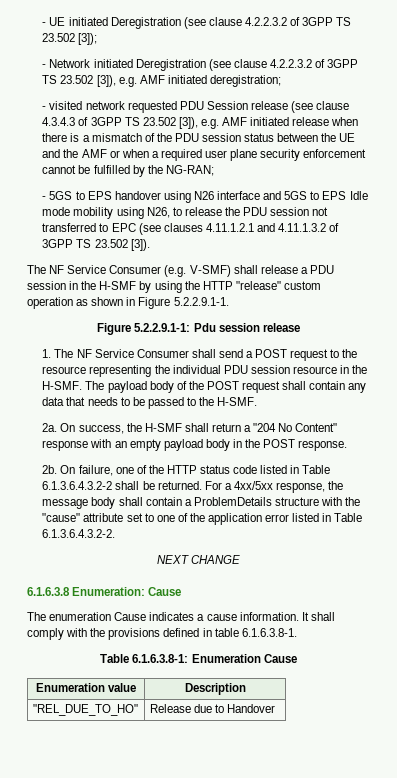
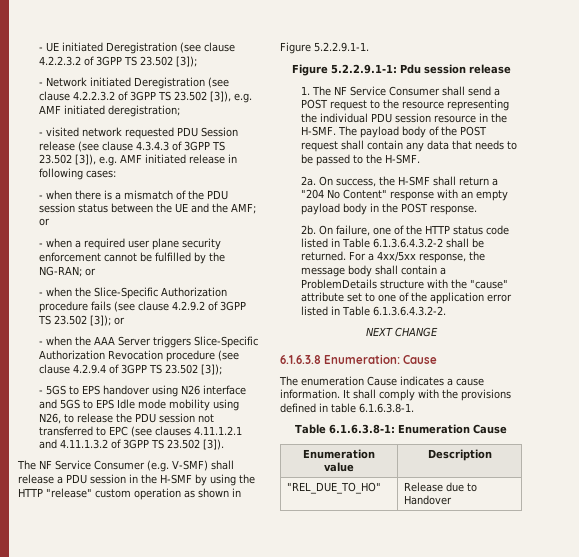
- - visited network requested PDU Session release (see clause 4.3.4.3 of 3GPP TS 23.502 [3]), e.g. AMF initiated release when there is a mismatch of the PDU session status between the UE and the AMF or when a required user plane security enforcement cannot be fulfilled by the NG-RAN;
+ - visited network requested PDU Session release (see clause 4.3.4.3 of 3GPP TS 23.502 [3]), e.g. AMF initiated release in following cases:
+ - when there is a mismatch of the PDU session status between the UE and the AMF; or
+ - when a required user plane security enforcement cannot be fulfilled by the NG-RAN; or
+ - when the Slice-Specific Authorization procedure fails (see clause 4.2.9.2 of 3GPP TS 23.502 [3]); or
+ - when the AAA Server triggers Slice-Specific Authorization Revocation procedure (see clause 4.2.9.4 of 3GPP TS 23.502 [3]);

